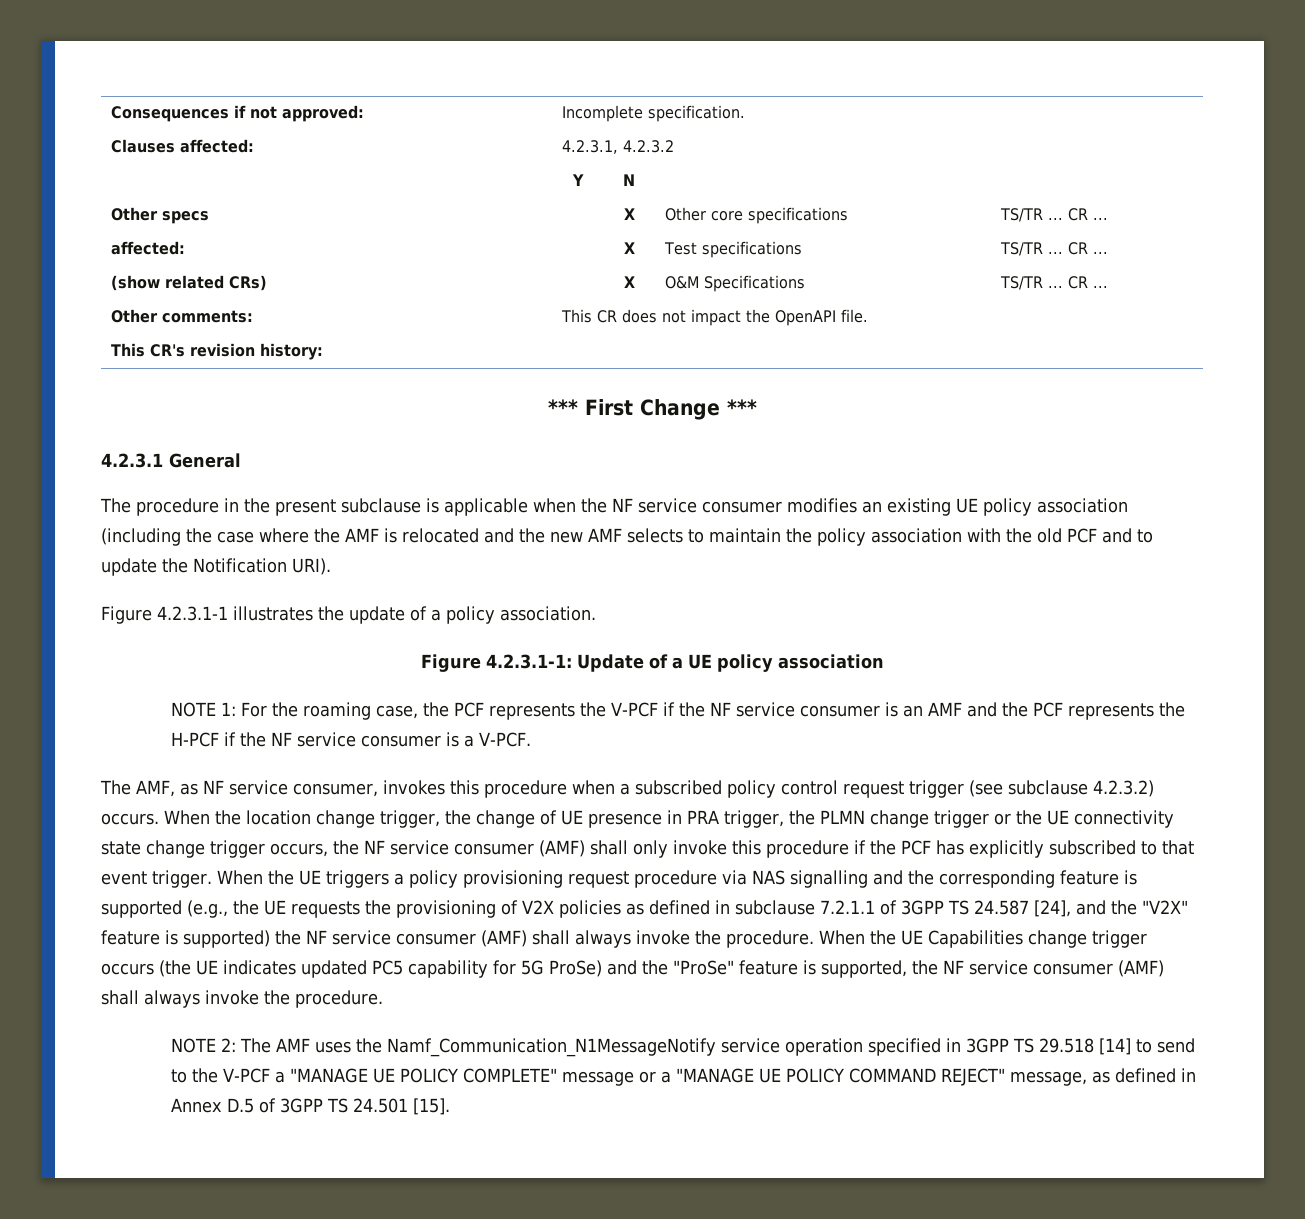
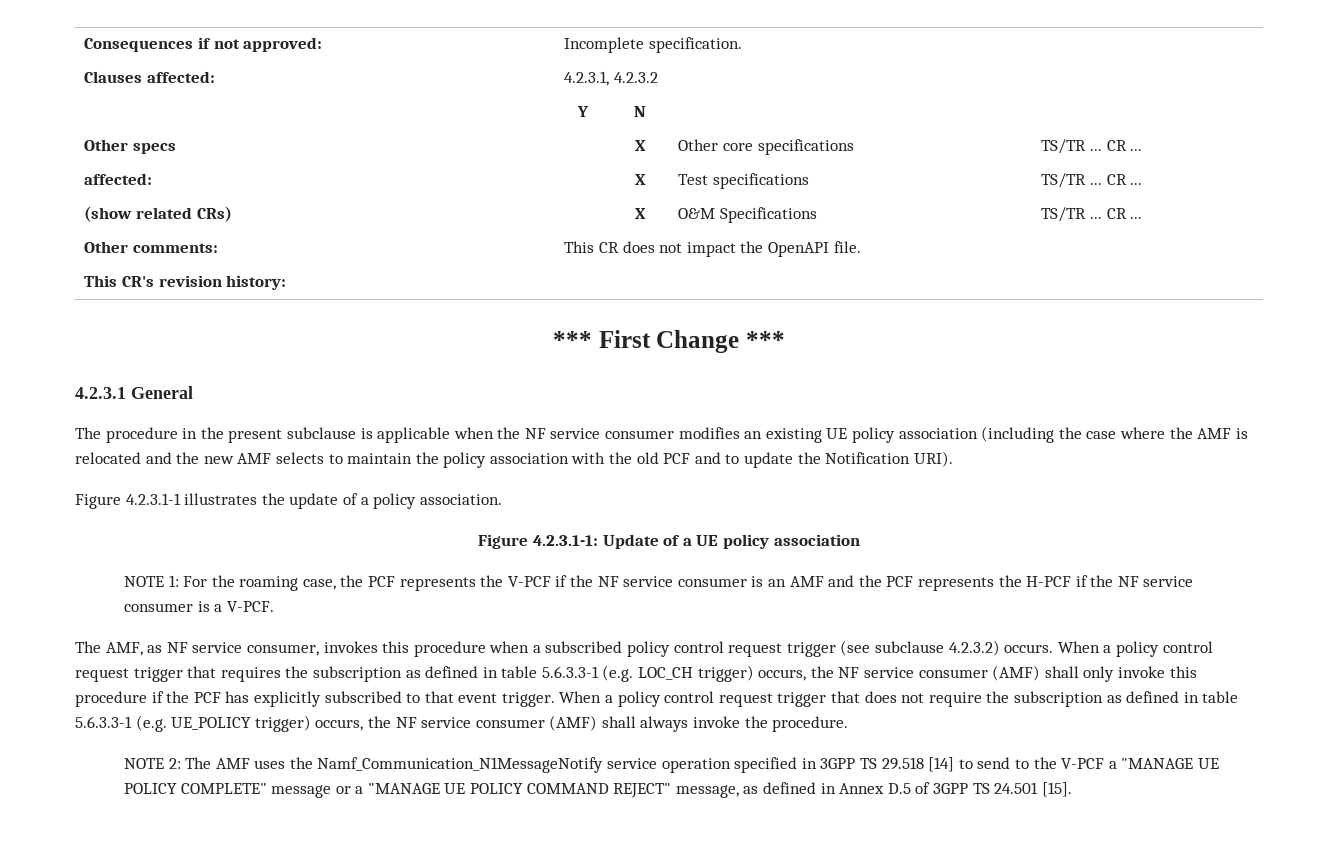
- When the location change trigger, the change of UE presence in PRA trigger, the PLMN change trigger or the UE connectivity state change trigger occurs, the NF service consumer (AMF) shall only invoke this procedure if the PCF has explicitly subscribed to that event trigger.
+ When a policy control request trigger that requires the subscription as defined in table 5.6.3.3-1 (e.g. LOC_CH trigger) occurs, the NF service consumer (AMF) shall only invoke this procedure if the PCF has explicitly subscribed to that event trigger.
- When the UE triggers a policy provisioning request procedure via NAS signalling and the corresponding feature is supported (e.g., the UE requests the provisioning of V2X policies as defined in subclause 7.2.1.1 of 3GPP TS 24.587 [24], and the "V2X" feature is supported) the NF service consumer (AMF) shall always invoke the procedure. When the UE Capabilities change trigger occurs (the UE indicates updated PC5 capability for 5G ProSe) and the "ProSe" feature is supported, the NF service consumer (AMF) shall always invoke the procedure.
+ When a policy control request trigger that does not require the subscription as defined in table 5.6.3.3-1 (e.g. UE_POLICY trigger) occurs, the NF service consumer (AMF) shall always invoke the procedure.

